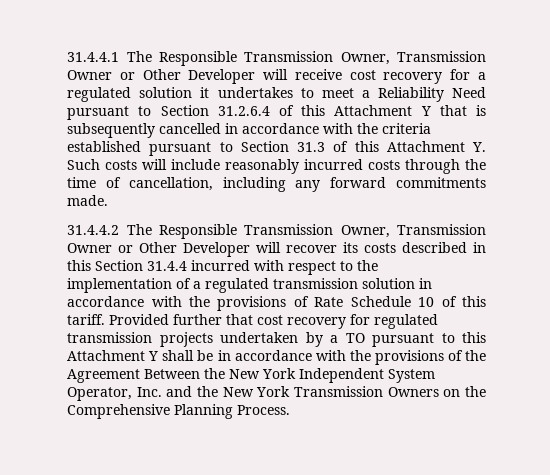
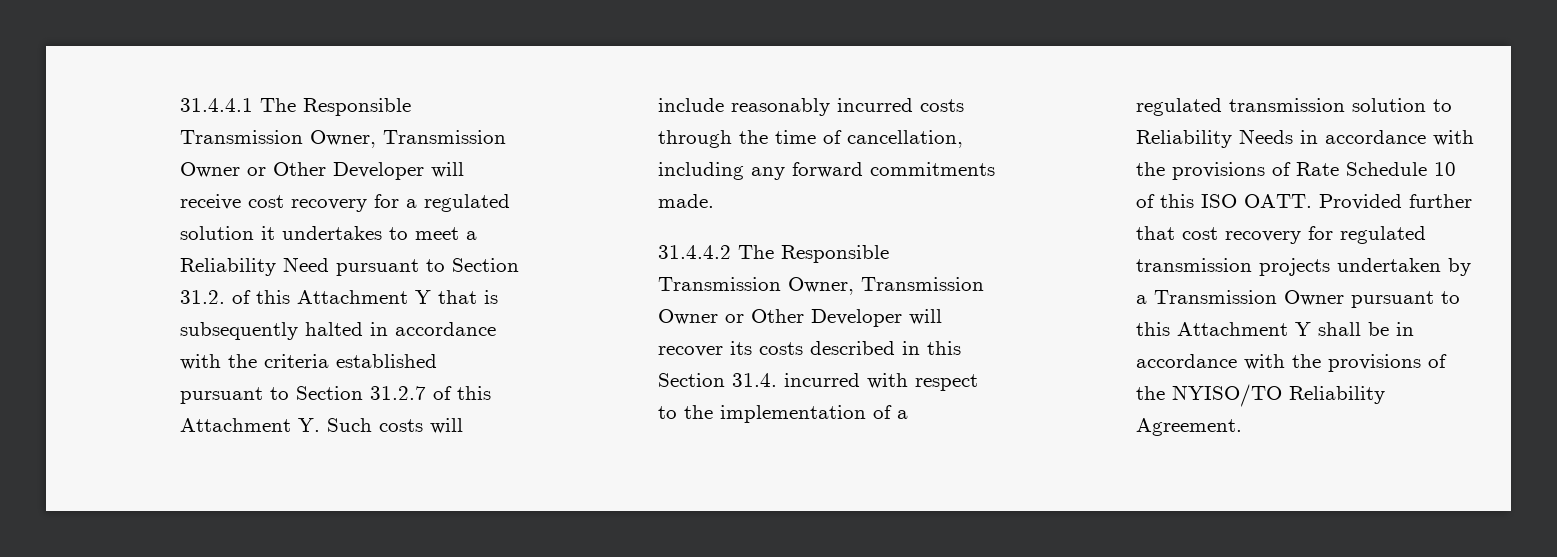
- 31.4.4.1 The Responsible Transmission Owner, Transmission Owner or Other Developer will receive cost recovery for a regulated solution it undertakes to meet a Reliability Need pursuant to Section 31.2.6.4 of this Attachment Y that is subsequently cancelled in accordance with the criteria established pursuant to Section 31.3 of this Attachment Y. Such costs will include reasonably incurred costs through the time of cancellation, including any forward commitments made.
+ 31.4.4.1 The Responsible Transmission Owner, Transmission Owner or Other Developer will receive cost recovery for a regulated solution it undertakes to meet a Reliability Need pursuant to Section 31.2. of this Attachment Y that is subsequently halted in accordance with the criteria established pursuant to Section 31.2.7 of this Attachment Y. Such costs will include reasonably incurred costs through the time of cancellation, including any forward commitments made.
- 31.4.4.2 The Responsible Transmission Owner, Transmission Owner or Other Developer will recover its costs described in this Section 31.4.4 incurred with respect to the implementation of a regulated transmission solution in accordance with the provisions of Rate Schedule 10 of this tariff.
+ 31.4.4.2 The Responsible Transmission Owner, Transmission Owner or Other Developer will recover its costs described in this Section 31.4. incurred with respect to the implementation of a regulated transmission solution to Reliability Needs in accordance with the provisions of Rate Schedule 10 of this ISO OATT.
- Provided further that cost recovery for regulated transmission projects undertaken by a TO pursuant to this Attachment Y shall be in accordance with the provisions of the Agreement Between the New York Independent System Operator, Inc. and the New York Transmission Owners on the Comprehensive Planning Process.
+ Provided further that cost recovery for regulated transmission projects undertaken by a Transmission Owner pursuant to this Attachment Y shall be in accordance with the provisions of the NYISO/TO Reliability Agreement.

